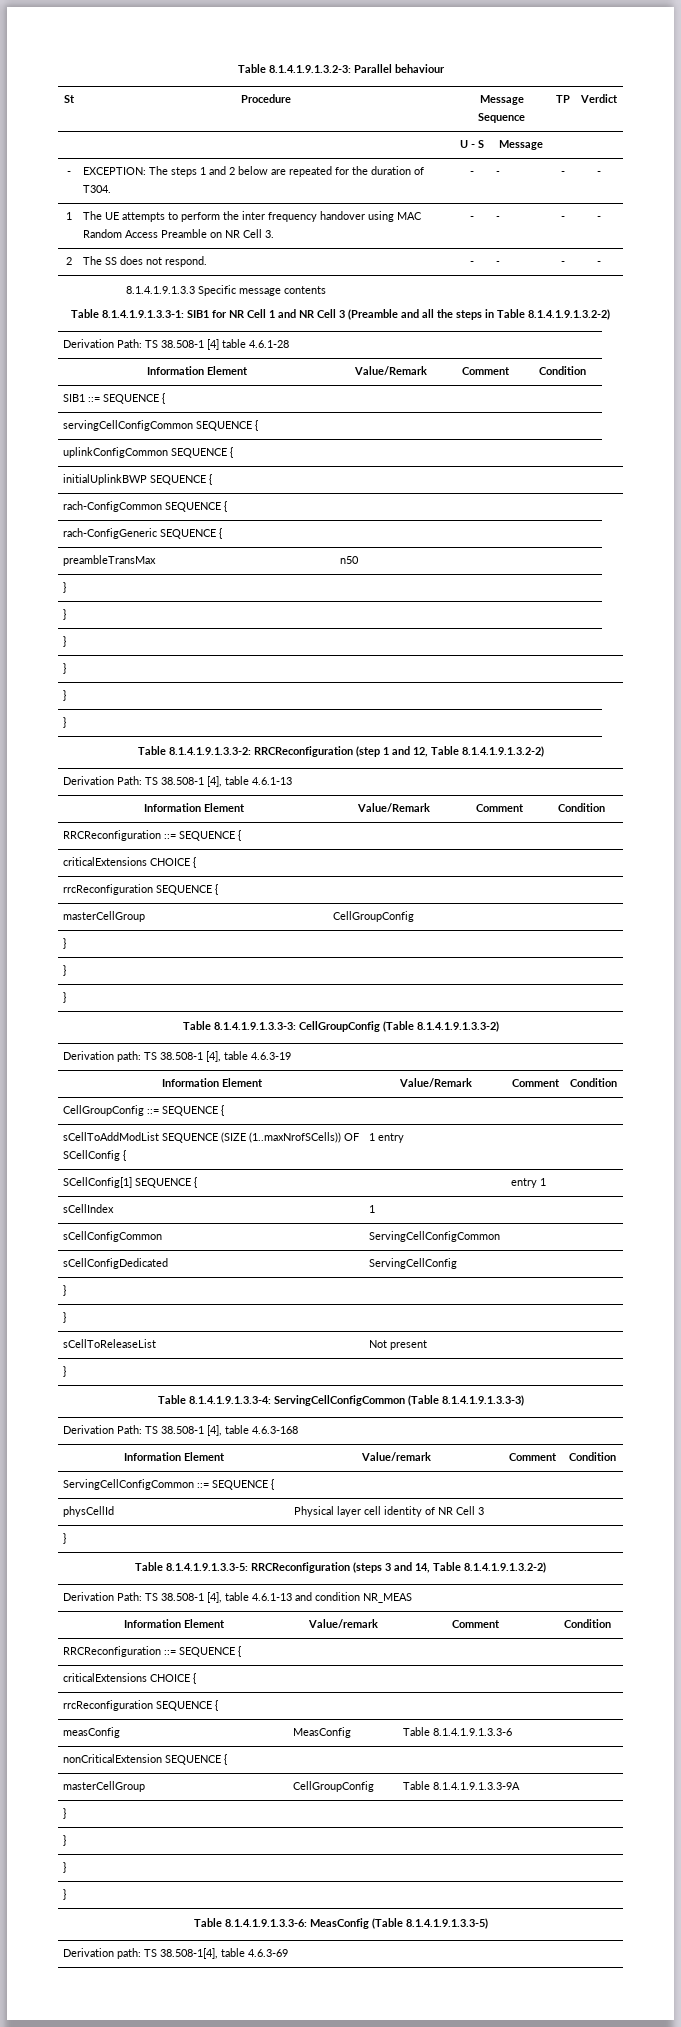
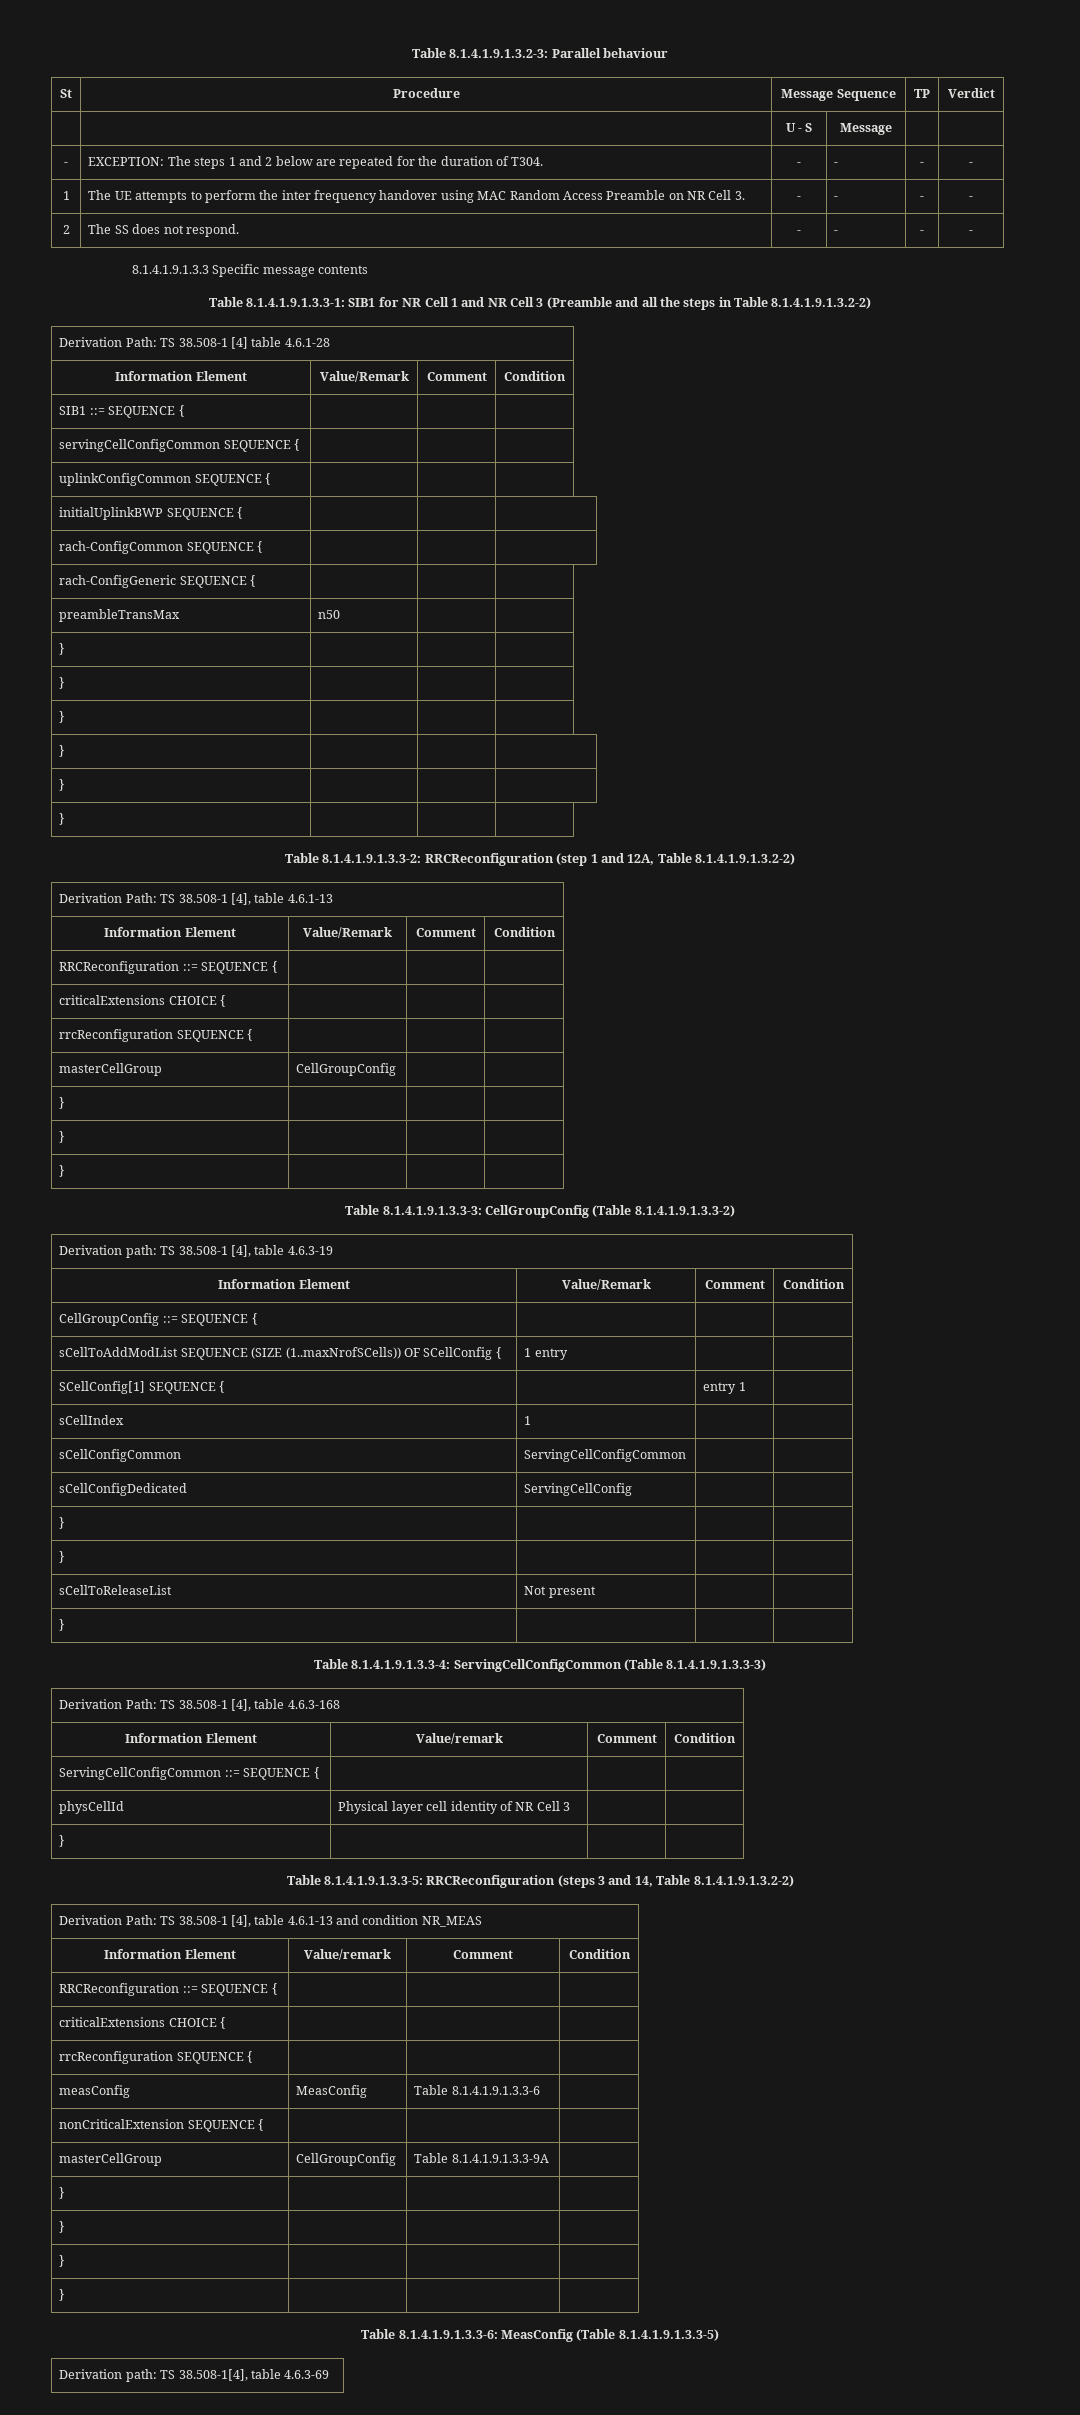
- Table 8.1.4.1.9.1.3.3-2: RRCReconfiguration (step 1 and 12, Table 8.1.4.1.9.1.3.2-2)
+ Table 8.1.4.1.9.1.3.3-2: RRCReconfiguration (step 1 and 12A, Table 8.1.4.1.9.1.3.2-2)

